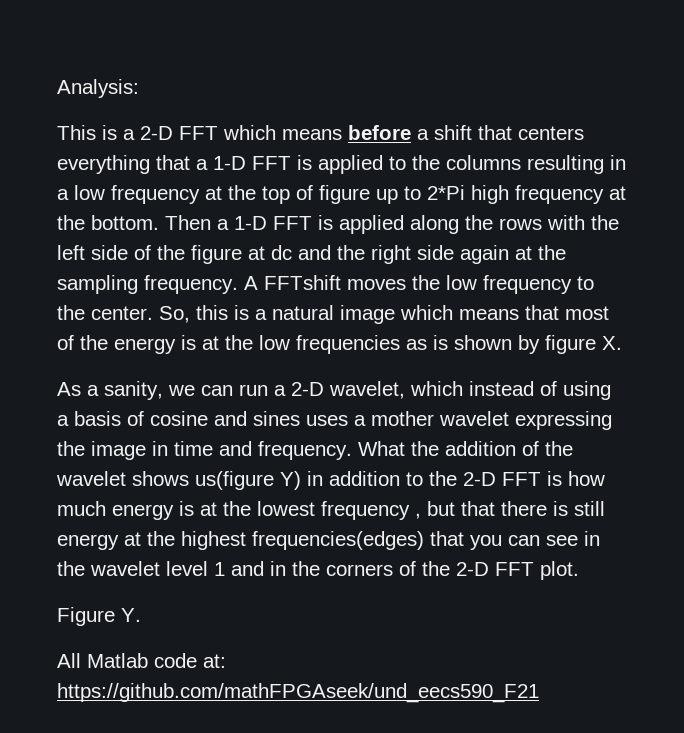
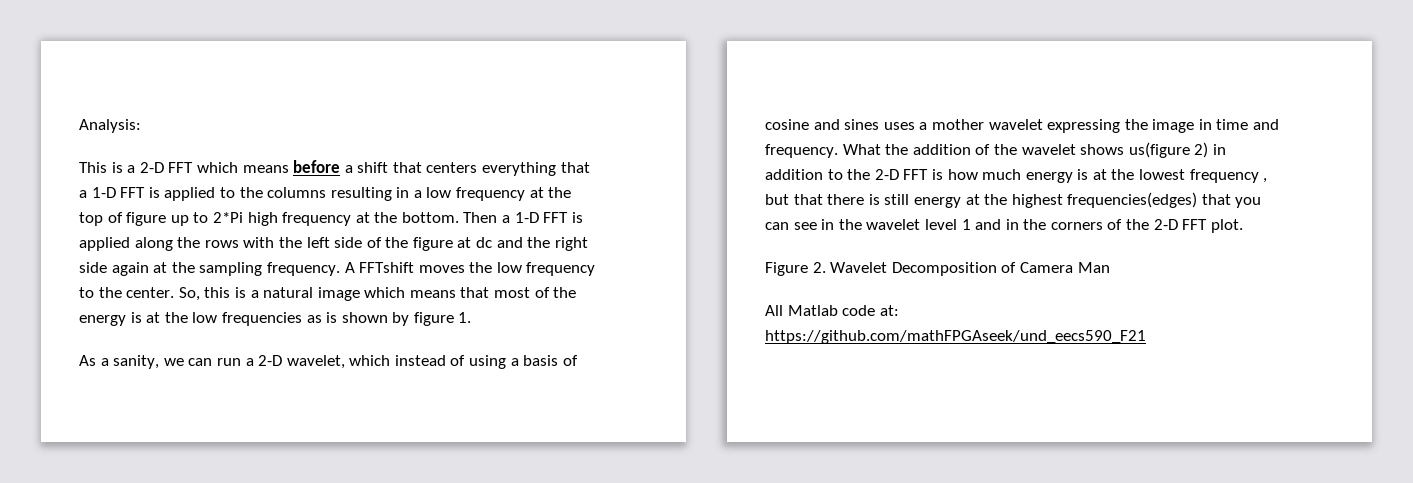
- So, this is a natural image which means that most of the energy is at the low frequencies as is shown by figure X.
+ So, this is a natural image which means that most of the energy is at the low frequencies as is shown by figure 1.
- What the addition of the wavelet shows us(figure Y) in addition to the 2-D FFT is how much energy is at the lowest frequency , but that there is still energy at the highest frequencies(edges) that you can see in the wavelet level 1 and in the corners of the 2-D FFT plot.
+ What the addition of the wavelet shows us(figure 2) in addition to the 2-D FFT is how much energy is at the lowest frequency , but that there is still energy at the highest frequencies(edges) that you can see in the wavelet level 1 and in the corners of the 2-D FFT plot.
- Figure Y.
+ Figure 2. Wavelet Decomposition of Camera Man

